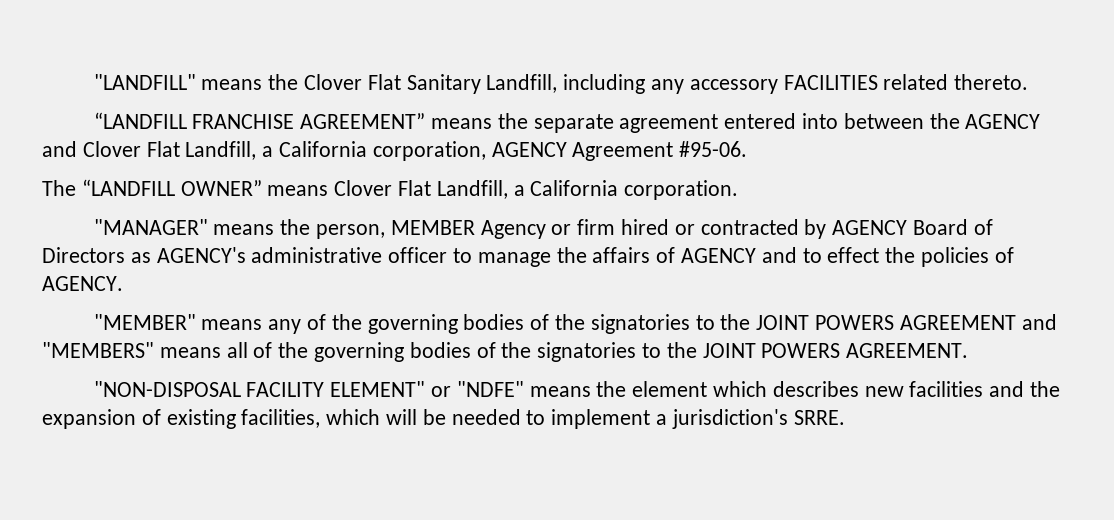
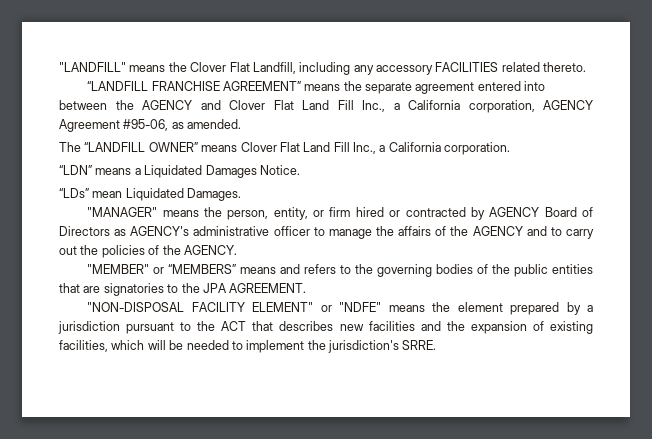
- "LANDFILL" means the Clover Flat Sanitary Landfill, including any accessory FACILITIES related thereto.
+ "LANDFILL" means the Clover Flat Landfill, including any accessory FACILITIES related thereto.
- “LANDFILL FRANCHISE AGREEMENT” means the separate agreement entered into between the AGENCY and Clover Flat Landfill, a California corporation, AGENCY Agreement #95-06.
+ “LANDFILL FRANCHISE AGREEMENT” means the separate agreement entered into between the AGENCY and Clover Flat Land Fill Inc., a California corporation, AGENCY Agreement #95-06, as amended.
- The “LANDFILL OWNER” means Clover Flat Landfill, a California corporation.
+ The “LANDFILL OWNER” means Clover Flat Land Fill Inc., a California corporation.
+ “LDN” means a Liquidated Damages Notice.
+ “LDs” mean Liquidated Damages.
- "MANAGER" means the person, MEMBER Agency or firm hired or contracted by AGENCY Board of Directors as AGENCY's administrative officer to manage the affairs of AGENCY and to effect the policies of AGENCY.
+ "MANAGER" means the person, entity, or firm hired or contracted by AGENCY Board of Directors as AGENCY's administrative officer to manage the affairs of the AGENCY and to carry out the policies of the AGENCY.
- "MEMBER" means any of the governing bodies of the signatories to the JOINT POWERS AGREEMENT and "MEMBERS" means all of the governing bodies of the signatories to the JOINT POWERS AGREEMENT.
+ "MEMBER" or “MEMBERS” means and refers to the governing bodies of the public entities that are signatories to the JPA AGREEMENT.
- "NON-DISPOSAL FACILITY ELEMENT" or "NDFE" means the element which describes new facilities and the expansion of existing facilities, which will be needed to implement a jurisdiction's SRRE.
+ "NON-DISPOSAL FACILITY ELEMENT" or "NDFE" means the element prepared by a jurisdiction pursuant to the ACT that describes new facilities and the expansion of existing facilities, which will be needed to implement the jurisdiction's SRRE.

